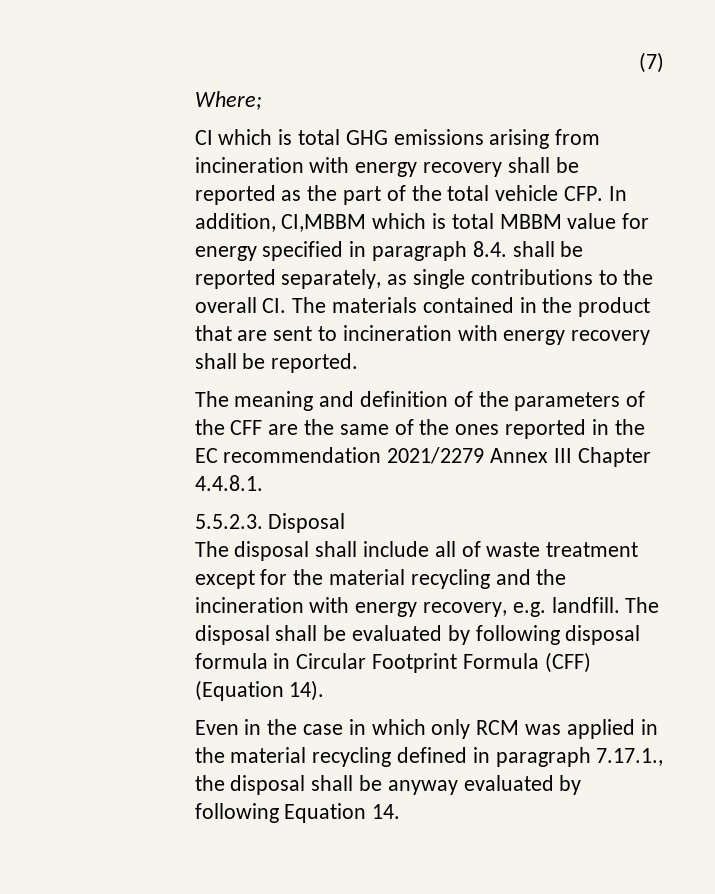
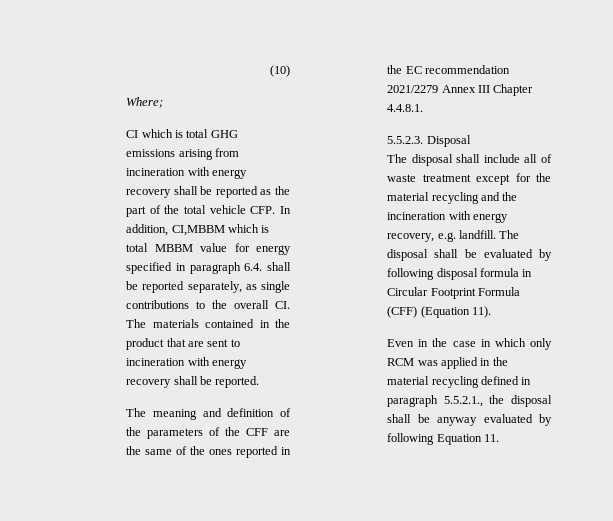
- (7)
+ (10)
- CI which is total GHG emissions arising from incineration with energy recovery shall be reported as the part of the total vehicle CFP. In addition, CI,MBBM which is total MBBM value for energy specified in paragraph 8.4. shall be reported separately, as single contributions to the overall CI. The materials contained in the product that are sent to incineration with energy recovery shall be reported.
+ CI which is total GHG emissions arising from incineration with energy recovery shall be reported as the part of the total vehicle CFP. In addition, CI,MBBM which is total MBBM value for energy specified in paragraph 6.4. shall be reported separately, as single contributions to the overall CI. The materials contained in the product that are sent to incineration with energy recovery shall be reported.
- The disposal shall be evaluated by following disposal formula in Circular Footprint Formula (CFF) (Equation 14).
+ The disposal shall be evaluated by following disposal formula in Circular Footprint Formula (CFF) (Equation 11).
- Even in the case in which only RCM was applied in the material recycling defined in paragraph 7.17.1., the disposal shall be anyway evaluated by following Equation 14.
+ Even in the case in which only RCM was applied in the material recycling defined in paragraph 5.5.2.1., the disposal shall be anyway evaluated by following Equation 11.

